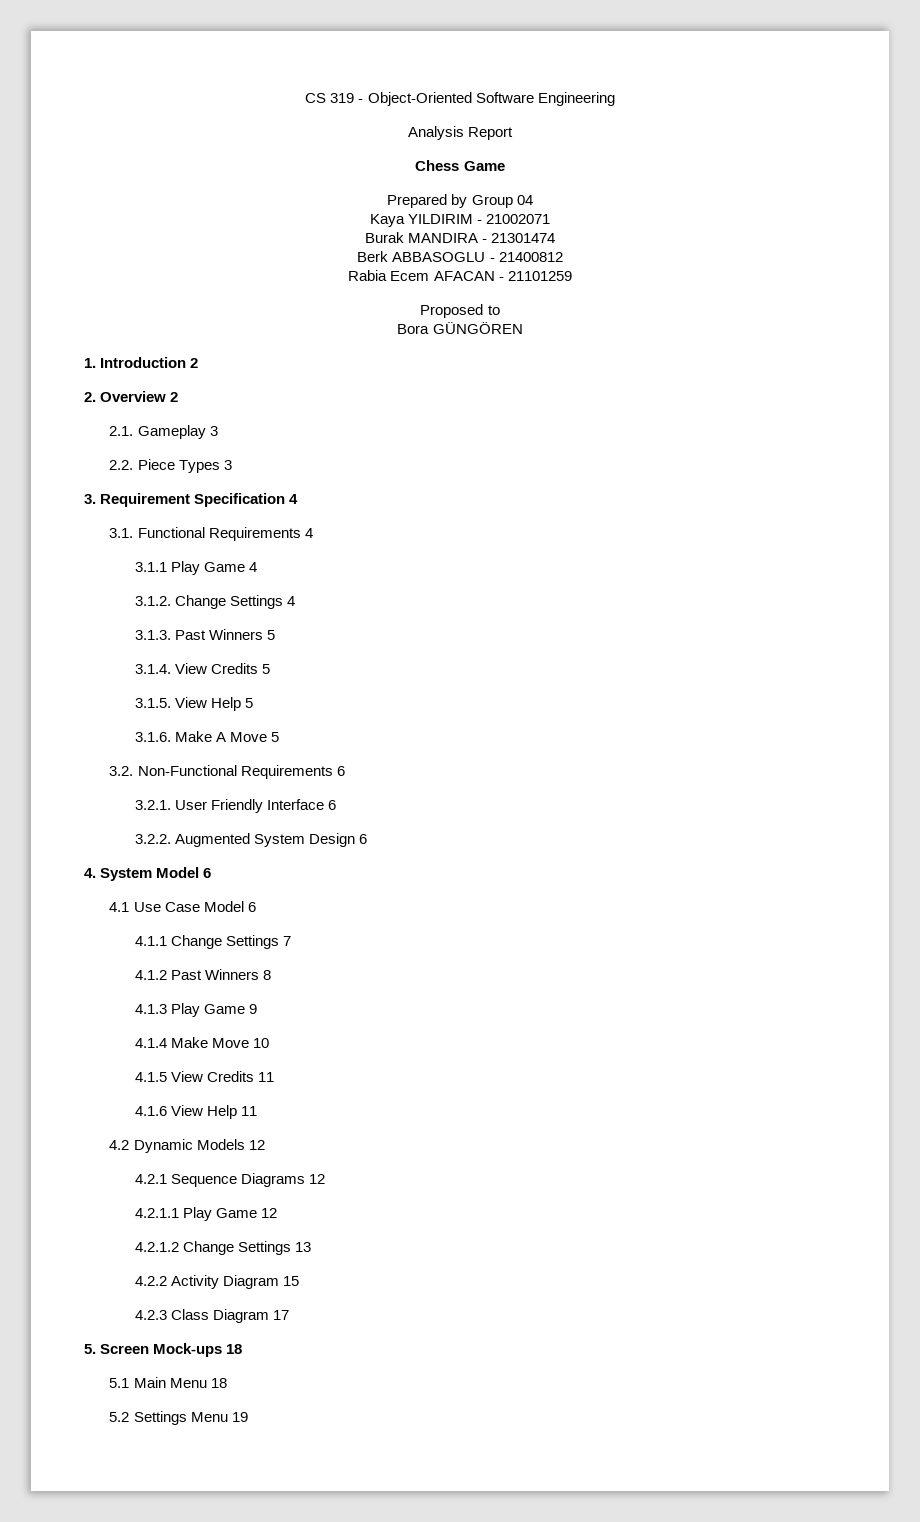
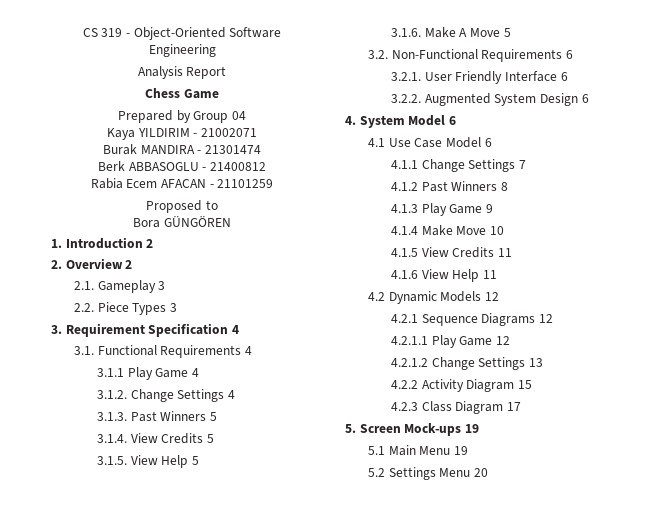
- 5. Screen Mock-ups 18
+ 5. Screen Mock-ups 19
- 5.1 Main Menu 18
+ 5.1 Main Menu 19
- 5.2 Settings Menu 19
+ 5.2 Settings Menu 20

